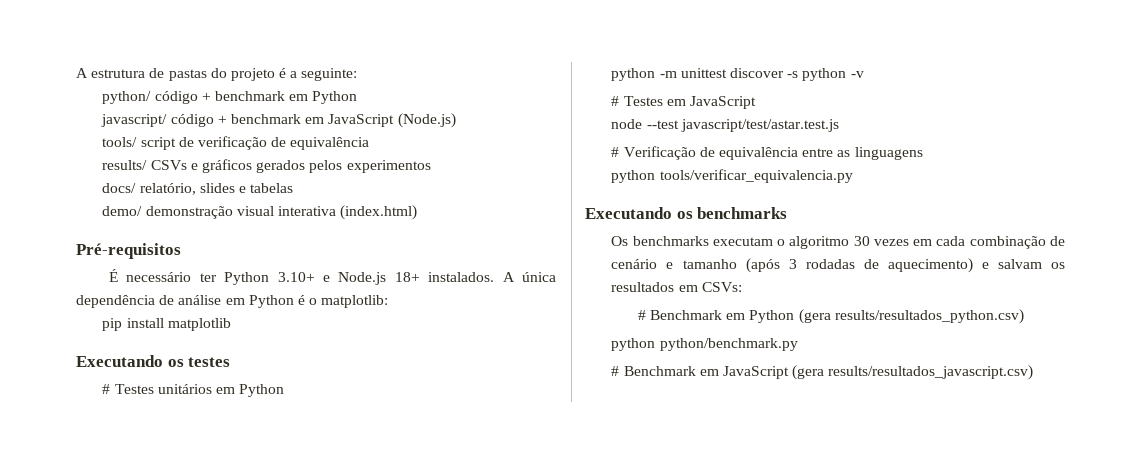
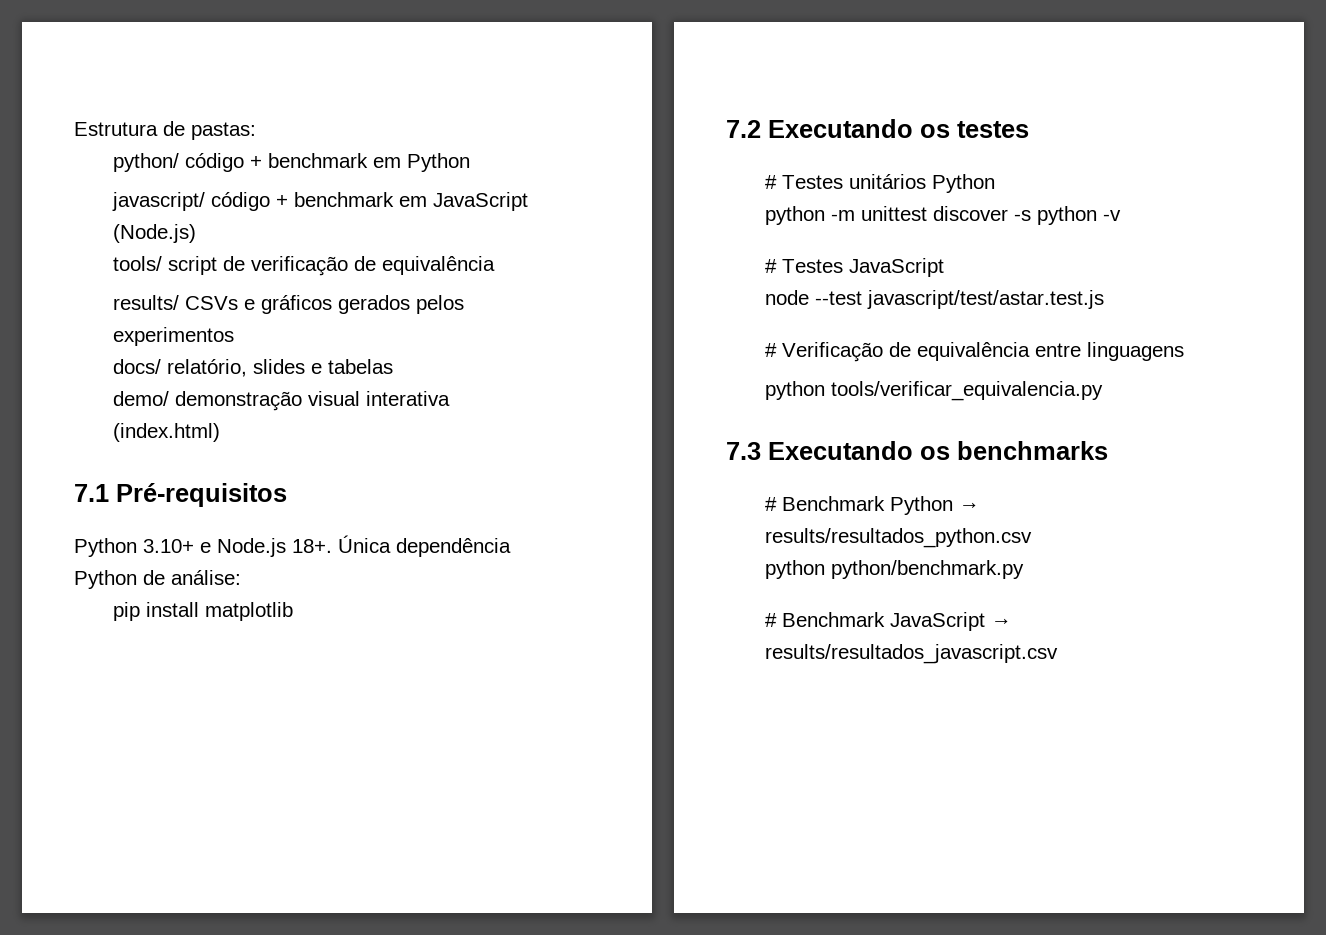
- A estrutura de pastas do projeto é a seguinte:
+ Estrutura de pastas:
- Pré-requisitos
+ 7.1 Pré-requisitos
- É necessário ter Python 3.10+ e Node.js 18+ instalados. A única dependência de análise em Python é o matplotlib:
+ Python 3.10+ e Node.js 18+. Única dependência Python de análise:
- Executando os testes
+ 7.2 Executando os testes
- # Testes unitários em Python
+ # Testes unitários Python
- # Testes em JavaScript
+ # Testes JavaScript
- # Verificação de equivalência entre as linguagens
+ # Verificação de equivalência entre linguagens
- Executando os benchmarks
+ 7.3 Executando os benchmarks
- Os benchmarks executam o algoritmo 30 vezes em cada combinação de cenário e tamanho (após 3 rodadas de aquecimento) e salvam os resultados em CSVs:
- # Benchmark em Python (gera results/resultados_python.csv)
+ # Benchmark Python → results/resultados_python.csv
- # Benchmark em JavaScript (gera results/resultados_javascript.csv)
+ # Benchmark JavaScript → results/resultados_javascript.csv

